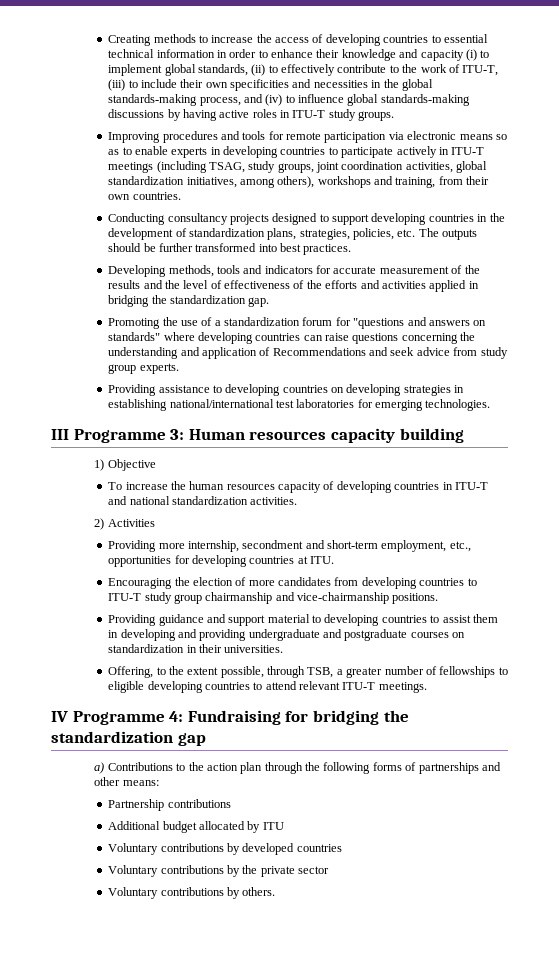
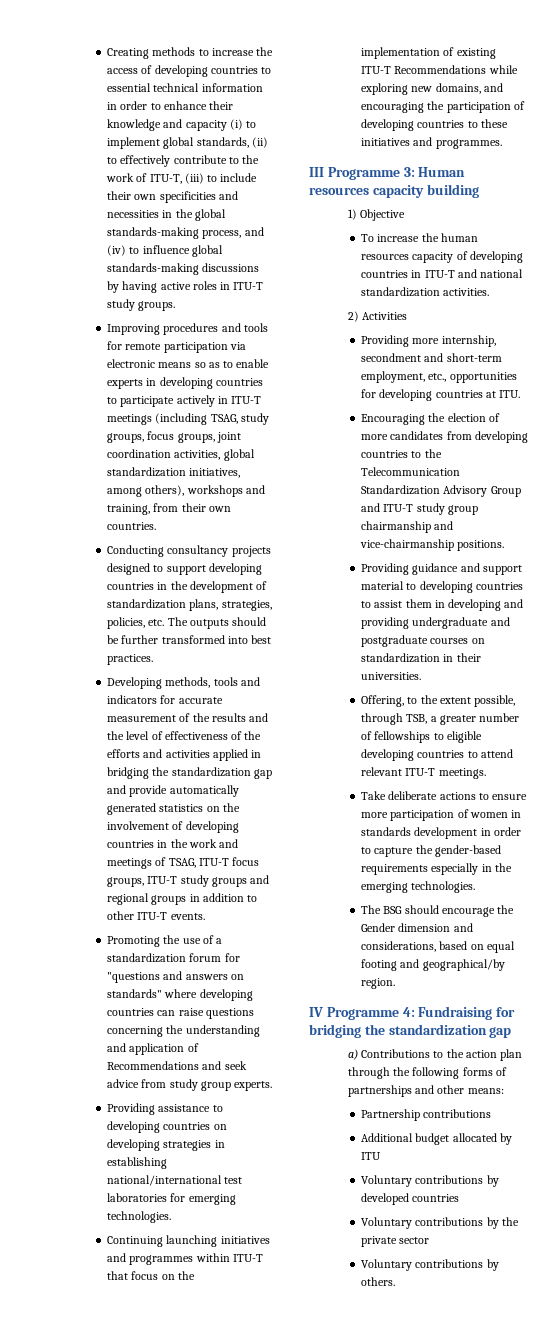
- Improving procedures and tools for remote participation via electronic means so as to enable experts in developing countries to participate actively in ITU-T meetings (including TSAG, study groups, joint coordination activities, global standardization initiatives, among others), workshops and training, from their own countries.
+ Improving procedures and tools for remote participation via electronic means so as to enable experts in developing countries to participate actively in ITU-T meetings (including TSAG, study groups, focus groups, joint coordination activities, global standardization initiatives, among others), workshops and training, from their own countries.
- Developing methods, tools and indicators for accurate measurement of the results and the level of effectiveness of the efforts and activities applied in bridging the standardization gap.
+ Developing methods, tools and indicators for accurate measurement of the results and the level of effectiveness of the efforts and activities applied in bridging the standardization gap and provide automatically generated statistics on the involvement of developing countries in the work and meetings of TSAG, ITU-T focus groups, ITU-T study groups and regional groups in addition to other ITU-T events.
+ Continuing launching initiatives and programmes within ITU-T that focus on the implementation of existing ITU-T Recommendations while exploring new domains, and encouraging the participation of developing countries to these initiatives and programmes.
- Encouraging the election of more candidates from developing countries to ITU-T study group chairmanship and vice-chairmanship positions.
+ Encouraging the election of more candidates from developing countries to the Telecommunication Standardization Advisory Group and ITU-T study group chairmanship and vice-chairmanship positions.
+ Take deliberate actions to ensure more participation of women in standards development in order to capture the gender-based requirements especially in the emerging technologies.
+ The BSG should encourage the Gender dimension and considerations, based on equal footing and geographical/by region.

